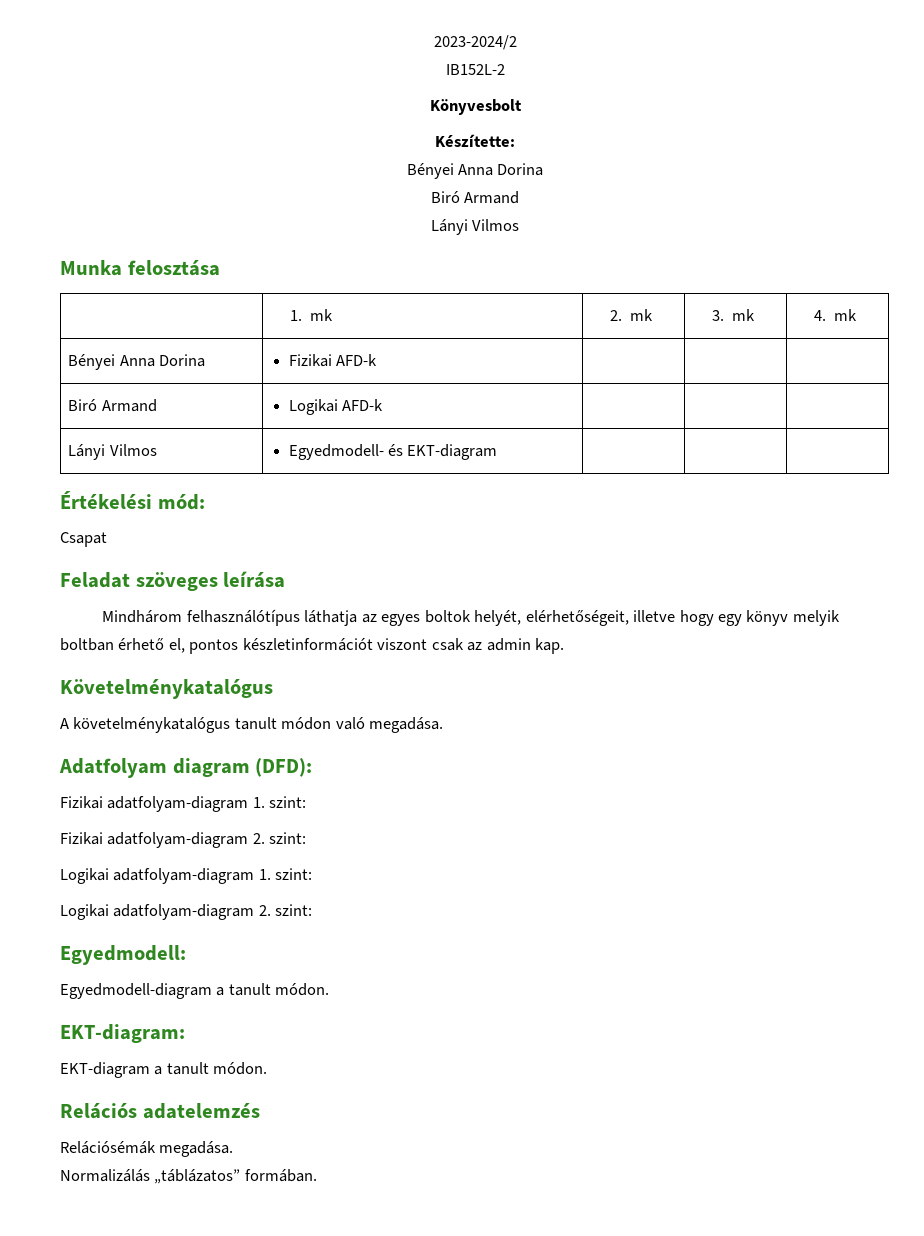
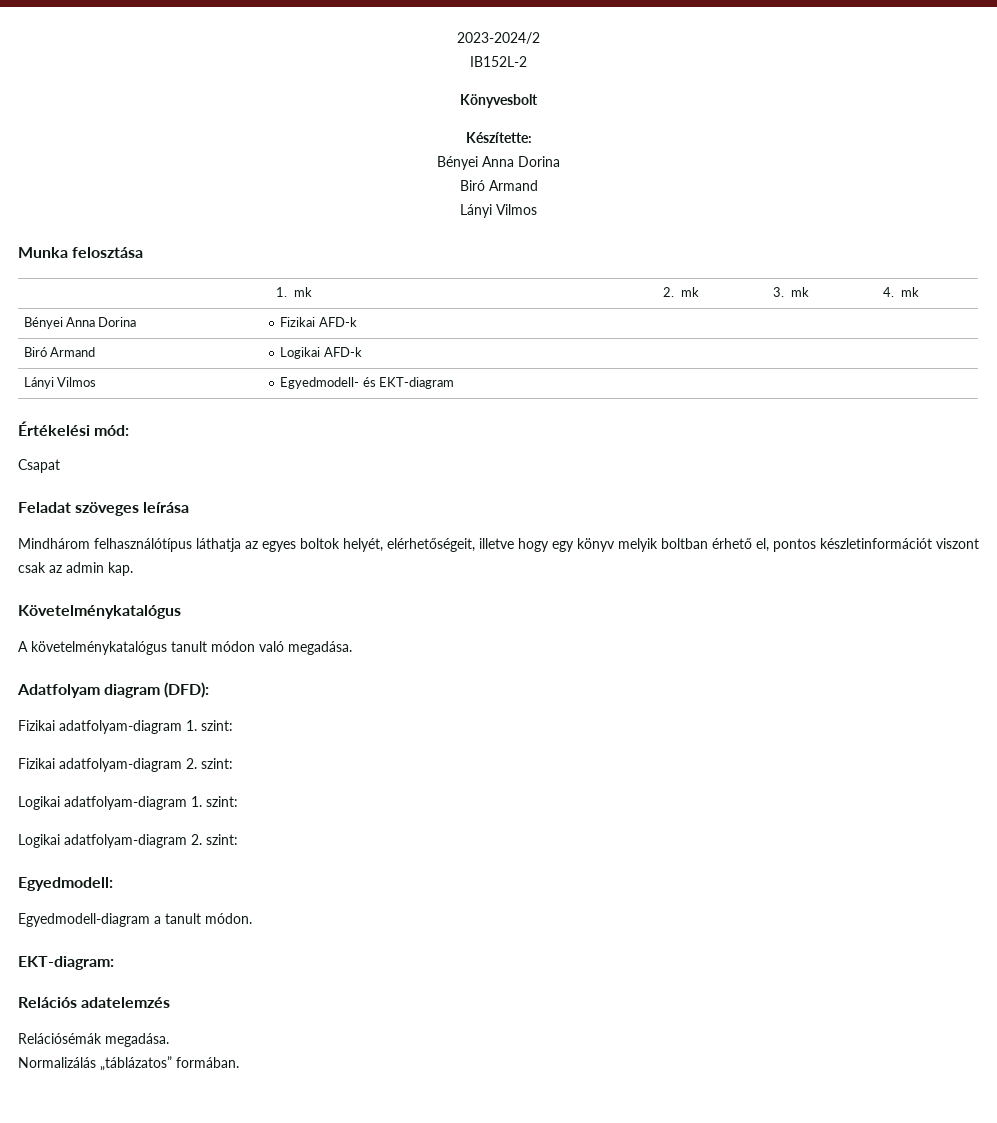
- EKT-diagram a tanult módon.

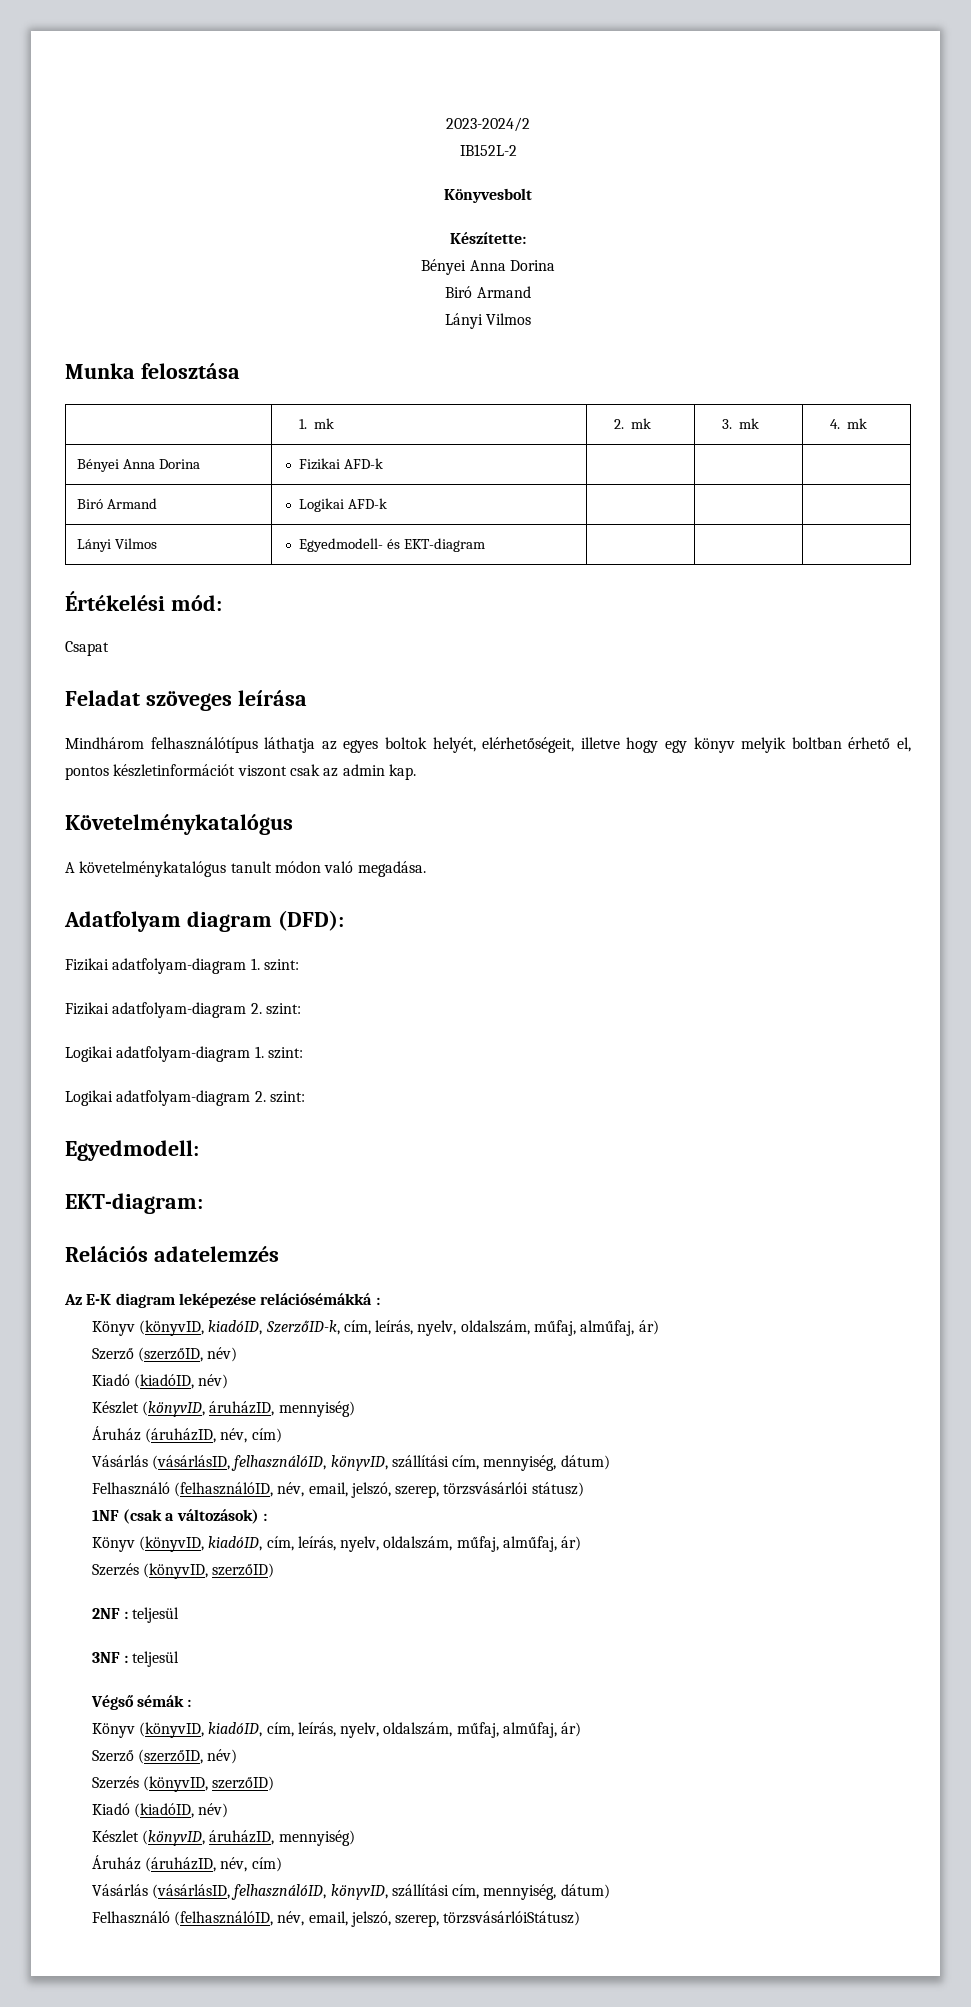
- Egyedmodell-diagram a tanult módon.
- Relációsémák megadása.
- Normalizálás „táblázatos” formában.
+ Az E-K diagram leképezése relációsémákká :
+ Könyv (könyvID, kiadóID, SzerzőID-k, cím, leírás, nyelv, oldalszám, műfaj, alműfaj, ár)
+ Szerző (szerzőID, név)
+ Kiadó (kiadóID, név)
+ Készlet (könyvID, áruházID, mennyiség)
+ Áruház (áruházID, név, cím)
+ Vásárlás (vásárlásID, felhasználóID, könyvID, szállítási cím, mennyiség, dátum)
+ Felhasználó (felhasználóID, név, email, jelszó, szerep, törzsvásárlói státusz)
+ 1NF (csak a változások) :
+ Könyv (könyvID, kiadóID, cím, leírás, nyelv, oldalszám, műfaj, alműfaj, ár)
+ Szerzés (könyvID, szerzőID)
+ 2NF : teljesül
+ 3NF : teljesül
+ Végső sémák :
+ Könyv (könyvID, kiadóID, cím, leírás, nyelv, oldalszám, műfaj, alműfaj, ár)
+ Szerző (szerzőID, név)
+ Szerzés (könyvID, szerzőID)
+ Kiadó (kiadóID, név)
+ Készlet (könyvID, áruházID, mennyiség)
+ Áruház (áruházID, név, cím)
+ Vásárlás (vásárlásID, felhasználóID, könyvID, szállítási cím, mennyiség, dátum)
+ Felhasználó (felhasználóID, név, email, jelszó, szerep, törzsvásárlóiStátusz)

